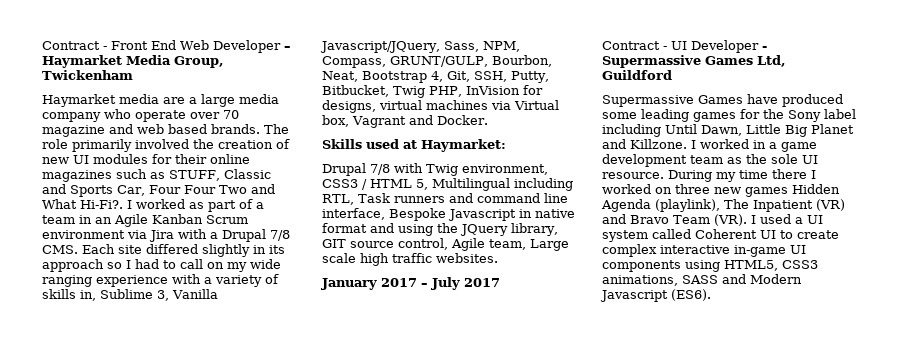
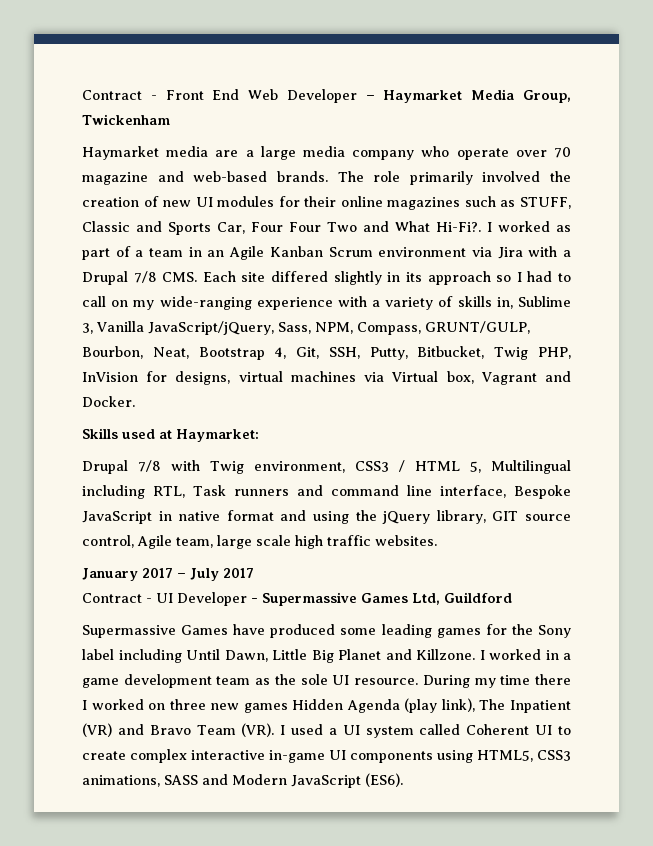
- Haymarket media are a large media company who operate over 70 magazine and web based brands.
+ Haymarket media are a large media company who operate over 70 magazine and web-based brands.
- I worked as part of a team in an Agile Kanban Scrum environment via Jira with a Drupal 7/8 CMS. Each site differed slightly in its approach so I had to call on my wide ranging experience with a variety of skills in, Sublime 3, Vanilla Javascript/JQuery, Sass, NPM, Compass, GRUNT/GULP, Bourbon, Neat, Bootstrap 4, Git, SSH, Putty, Bitbucket, Twig PHP, InVision for designs, virtual machines via Virtual box, Vagrant and Docker.
+ I worked as part of a team in an Agile Kanban Scrum environment via Jira with a Drupal 7/8 CMS. Each site differed slightly in its approach so I had to call on my wide-ranging experience with a variety of skills in, Sublime 3, Vanilla JavaScript/jQuery, Sass, NPM, Compass, GRUNT/GULP, Bourbon, Neat, Bootstrap 4, Git, SSH, Putty, Bitbucket, Twig PHP, InVision for designs, virtual machines via Virtual box, Vagrant and Docker.
- Drupal 7/8 with Twig environment, CSS3 / HTML 5, Multilingual including RTL, Task runners and command line interface, Bespoke Javascript in native format and using the JQuery library, GIT source control, Agile team, Large scale high traffic websites.
+ Drupal 7/8 with Twig environment, CSS3 / HTML 5, Multilingual including RTL, Task runners and command line interface, Bespoke JavaScript in native format and using the jQuery library, GIT source control, Agile team, large scale high traffic websites.
- During my time there I worked on three new games Hidden Agenda (playlink), The Inpatient (VR) and Bravo Team (VR). I used a UI system called Coherent UI to create complex interactive in-game UI components using HTML5, CSS3 animations, SASS and Modern Javascript (ES6).
+ During my time there I worked on three new games Hidden Agenda (play link), The Inpatient (VR) and Bravo Team (VR). I used a UI system called Coherent UI to create complex interactive in-game UI components using HTML5, CSS3 animations, SASS and Modern JavaScript (ES6).

